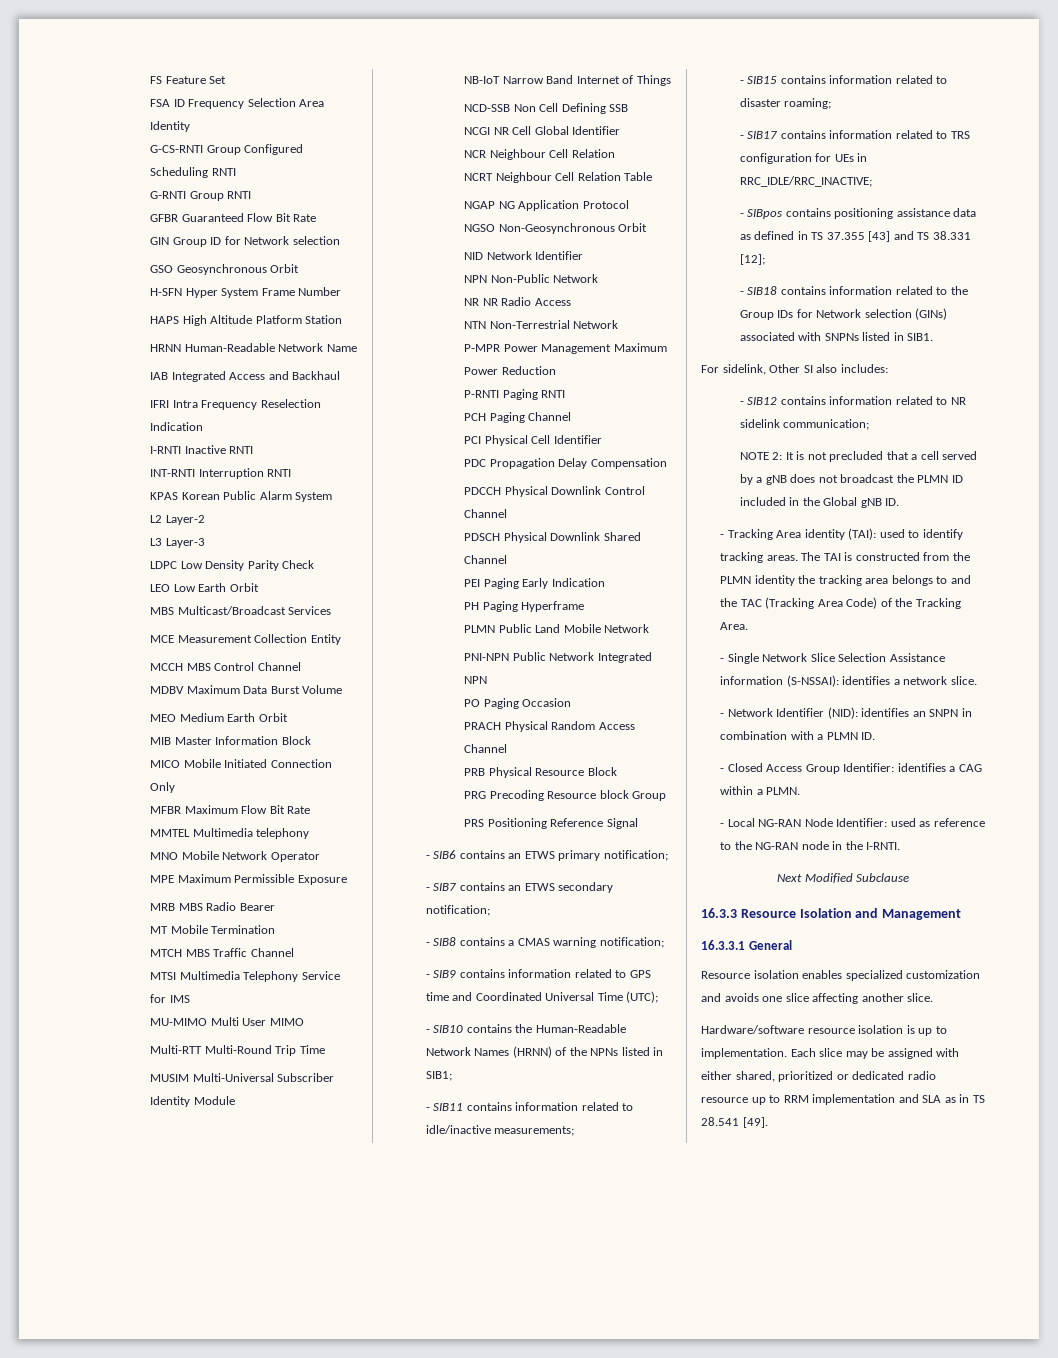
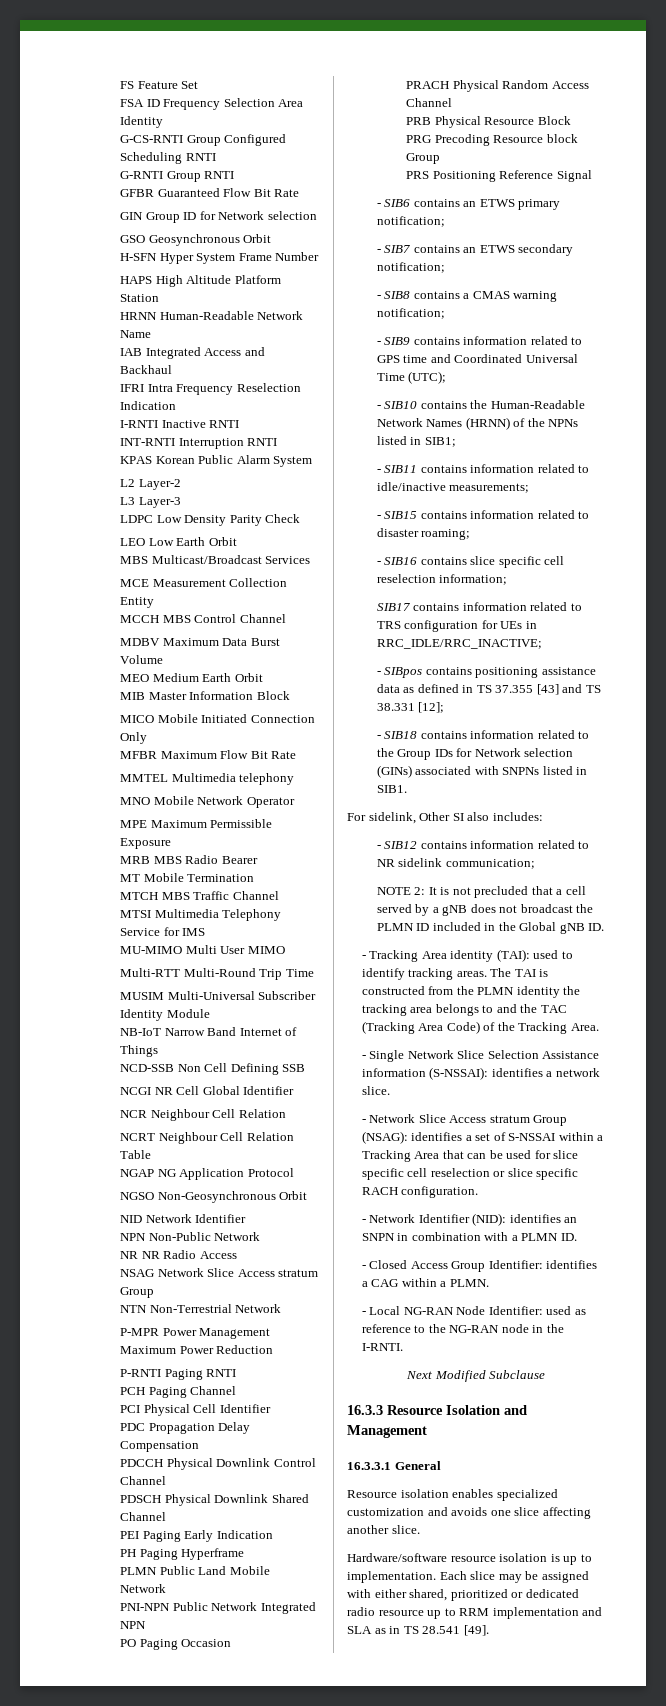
+ NSAG Network Slice Access stratum Group
- - SIB17 contains information related to TRS configuration for UEs in RRC_IDLE/RRC_INACTIVE;
+ - SIB16 contains slice specific cell reselection information;
+ SIB17 contains information related to TRS configuration for UEs in RRC_IDLE/RRC_INACTIVE;
+ - Network Slice Access stratum Group (NSAG): identifies a set of S-NSSAI within a Tracking Area that can be used for slice specific cell reselection or slice specific RACH configuration.

